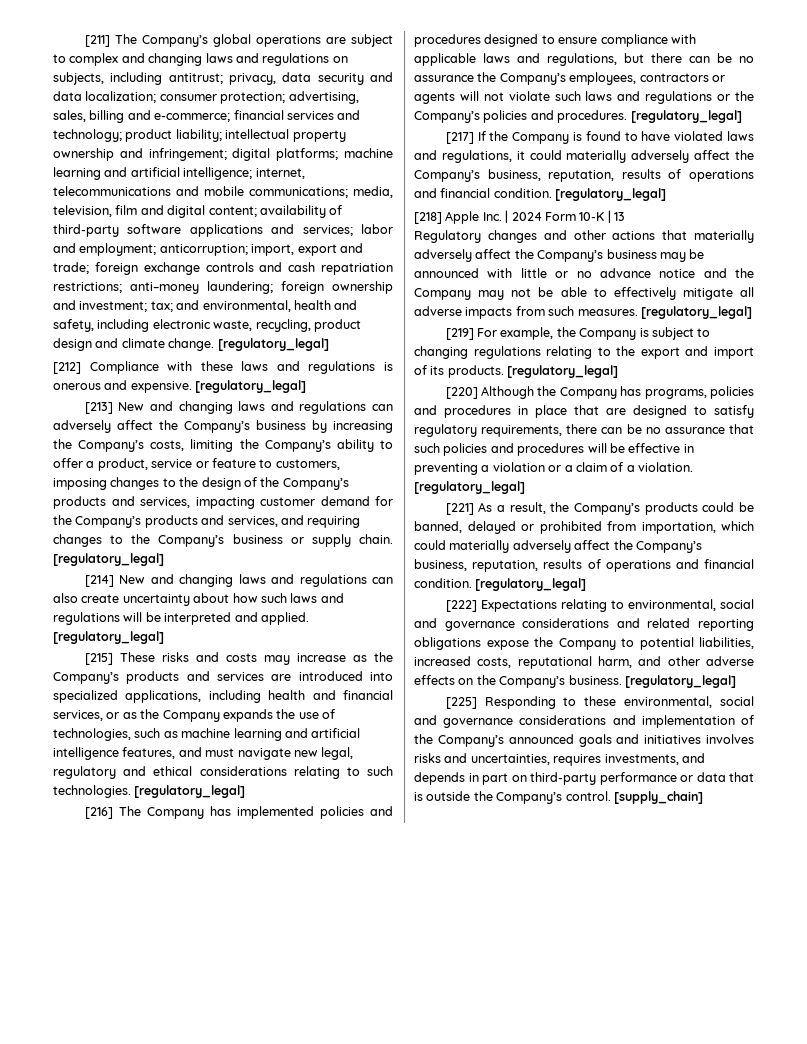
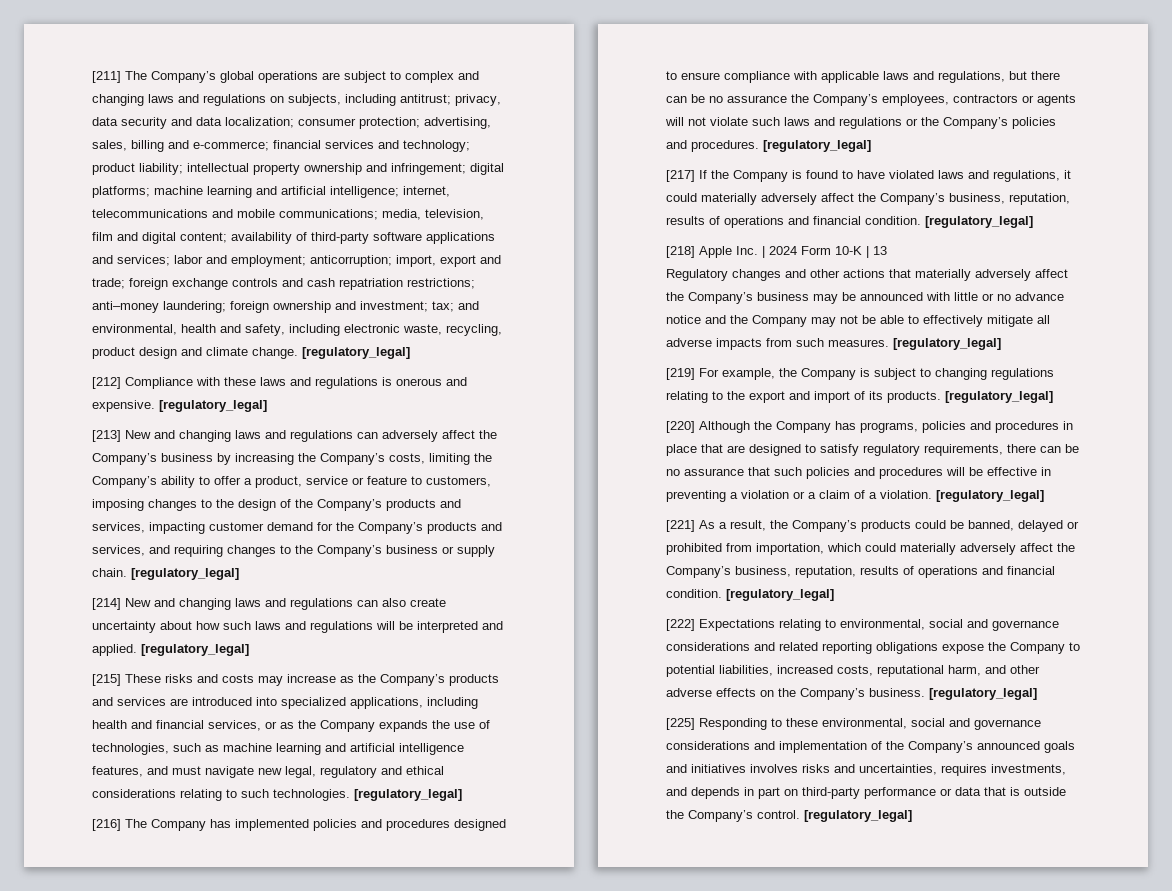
- [225] Responding to these environmental, social and governance considerations and implementation of the Company’s announced goals and initiatives involves risks and uncertainties, requires investments, and depends in part on third-party performance or data that is outside the Company’s control. [supply_chain]
+ [225] Responding to these environmental, social and governance considerations and implementation of the Company’s announced goals and initiatives involves risks and uncertainties, requires investments, and depends in part on third-party performance or data that is outside the Company’s control. [regulatory_legal]

